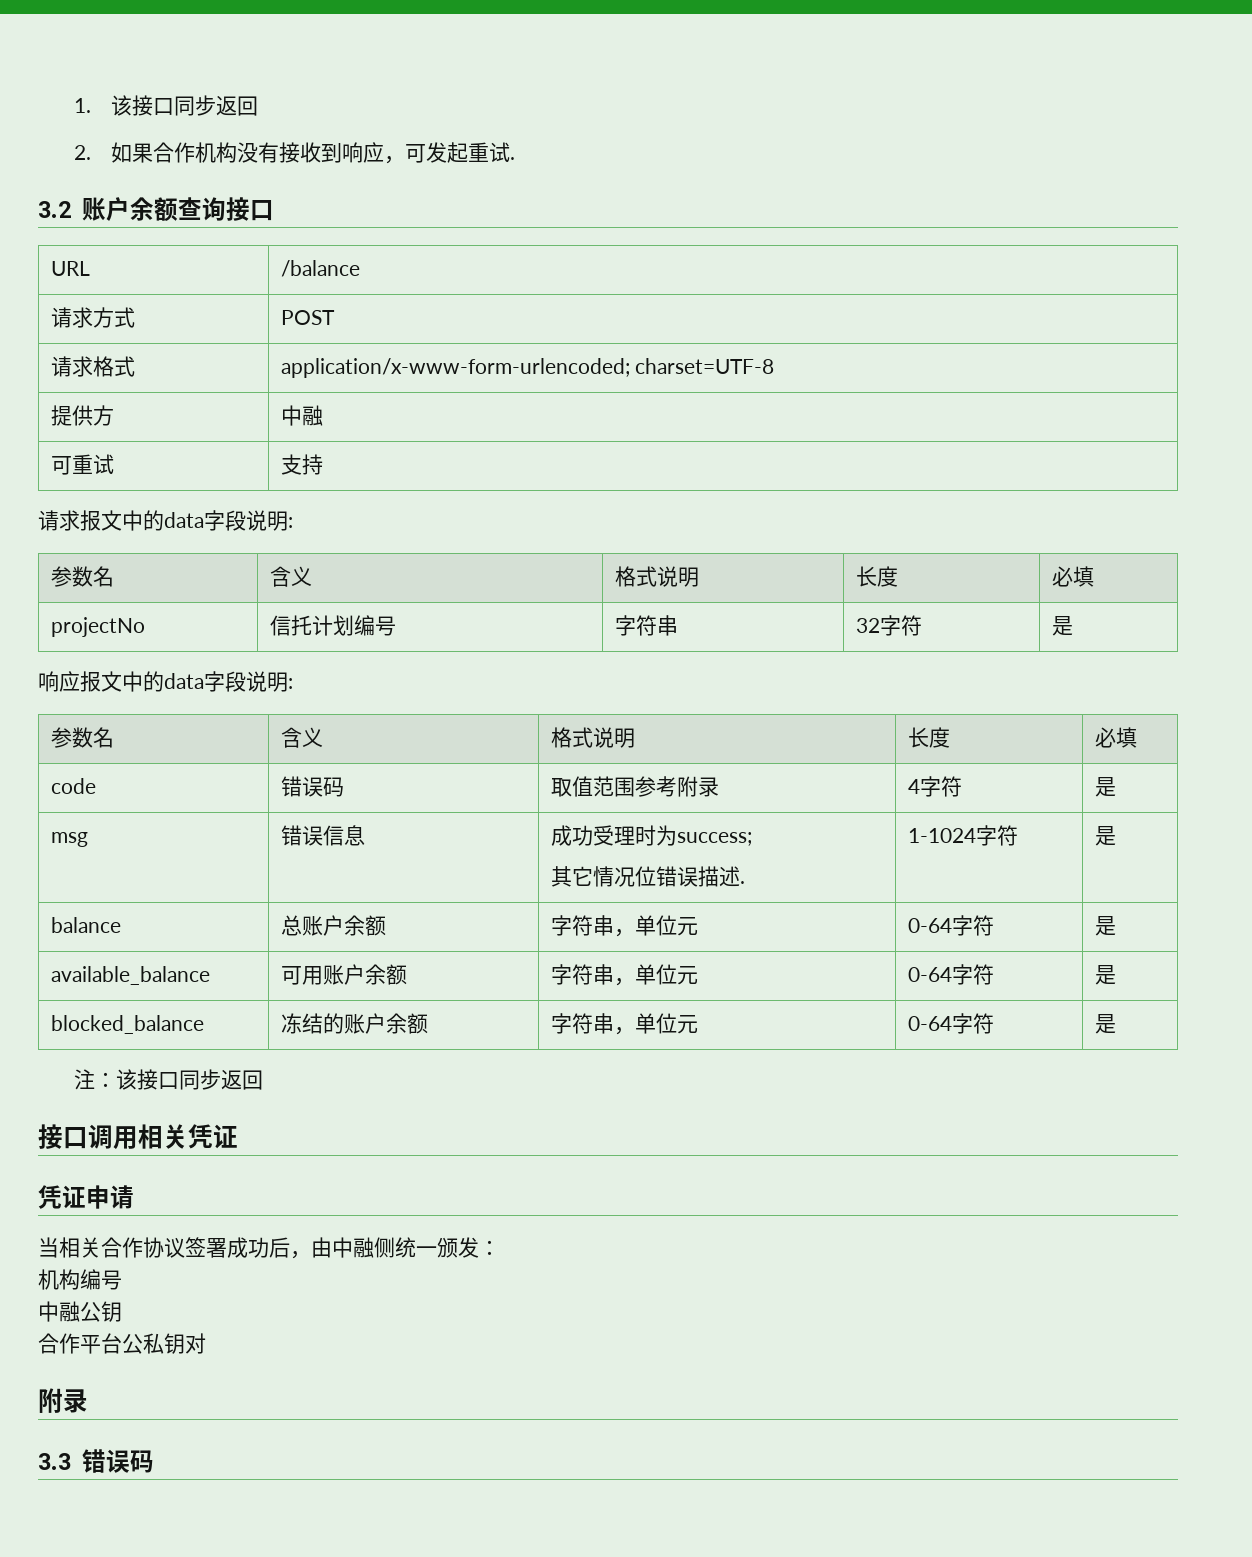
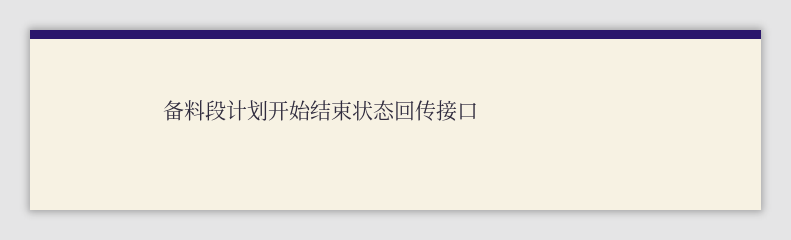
- 1.该接口同步返回
- 2.如果合作机构没有接收到响应，可发起重试.
- 3.2账户余额查询接口
- URL | /balance
- 请求方式 | POST
- 请求格式 | application/x-www-form-urlencoded; charset=UTF-8
- 提供方 | 中融
- 可重试 | 支持
- 请求报文中的data字段说明:
- 参数名 | 含义 | 格式说明 | 长度 | 必填
- projectNo | 信托计划编号 | 字符串 | 32字符 | 是
- 响应报文中的data字段说明:
- 参数名 | 含义 | 格式说明 | 长度 | 必填
- code | 错误码 | 取值范围参考附录 | 4字符 | 是
- msg | 错误信息 | 成功受理时为success;
- 其它情况位错误描述. | 1-1024字符 | 是
- balance | 总账户余额 | 字符串，单位元 | 0-64字符 | 是
- available_balance | 可用账户余额 | 字符串，单位元 | 0-64字符 | 是
- blocked_balance | 冻结的账户余额 | 字符串，单位元 | 0-64字符 | 是
- 注：该接口同步返回
- 接口调用相关凭证
- 凭证申请
- 当相关合作协议签署成功后，由中融侧统一颁发：
- 机构编号
- 中融公钥
- 合作平台公私钥对
- 附录
- 3.3错误码
+ 备料段计划开始结束状态回传接口

